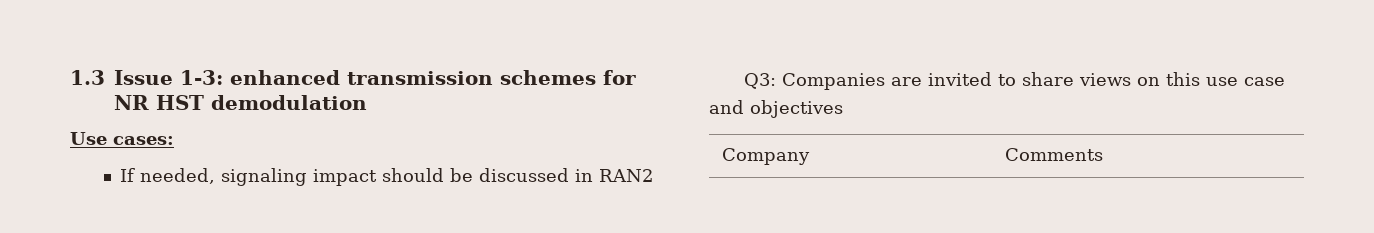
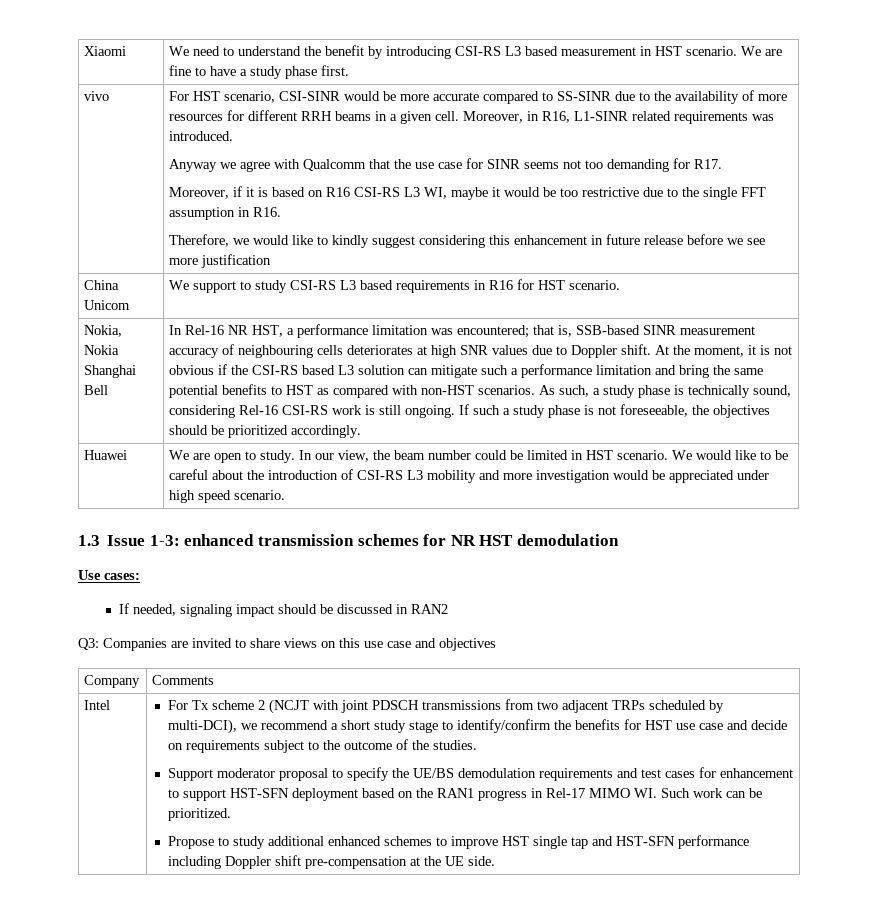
+ Xiaomi | We need to understand the benefit by introducing CSI-RS L3 based measurement in HST scenario. We are fine to have a study phase first.
+ vivo | For HST scenario, CSI-SINR would be more accurate compared to SS-SINR due to the availability of more resources for different RRH beams in a given cell. Moreover, in R16, L1-SINR related requirements was introduced.
+ Anyway we agree with Qualcomm that the use case for SINR seems not too demanding for R17.
+ Moreover, if it is based on R16 CSI-RS L3 WI, maybe it would be too restrictive due to the single FFT assumption in R16.
+ Therefore, we would like to kindly suggest considering this enhancement in future release before we see more justification
+ China Unicom | We support to study CSI-RS L3 based requirements in R16 for HST scenario.
+ Nokia, Nokia Shanghai Bell | In Rel-16 NR HST, a performance limitation was encountered; that is, SSB-based SINR measurement accuracy of neighbouring cells deteriorates at high SNR values due to Doppler shift. At the moment, it is not obvious if the CSI-RS based L3 solution can mitigate such a performance limitation and bring the same potential benefits to HST as compared with non-HST scenarios. As such, a study phase is technically sound, considering Rel-16 CSI-RS work is still ongoing. If such a study phase is not foreseeable, the objectives should be prioritized accordingly.
+ Huawei | We are open to study. In our view, the beam number could be limited in HST scenario. We would like to be careful about the introduction of CSI-RS L3 mobility and more investigation would be appreciated under high speed scenario.
+ Intel | For Tx scheme 2 (NCJT with joint PDSCH transmissions from two adjacent TRPs scheduled by multi-DCI), we recommend a short study stage to identify/confirm the benefits for HST use case and decide on requirements subject to the outcome of the studies.
+ Support moderator proposal to specify the UE/BS demodulation requirements and test cases for enhancement to support HST-SFN deployment based on the RAN1 progress in Rel-17 MIMO WI. Such work can be prioritized.
+ Propose to study additional enhanced schemes to improve HST single tap and HST-SFN performance including Doppler shift pre-compensation at the UE side.

